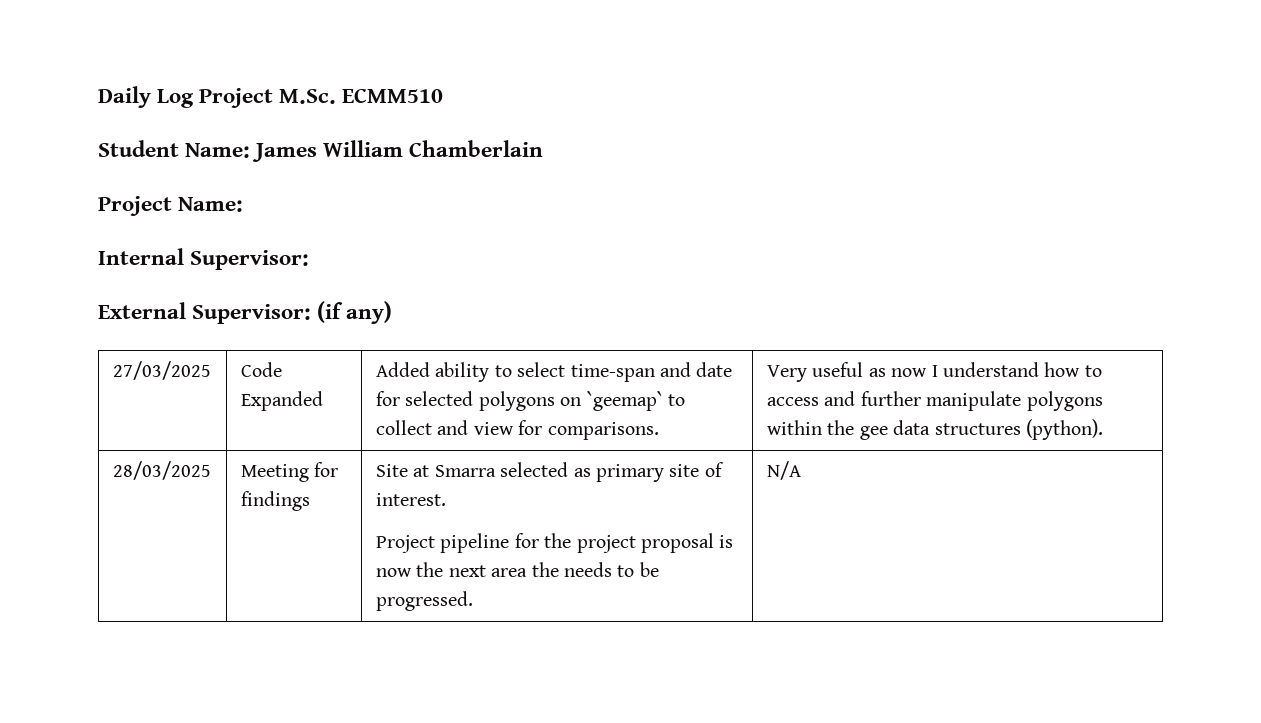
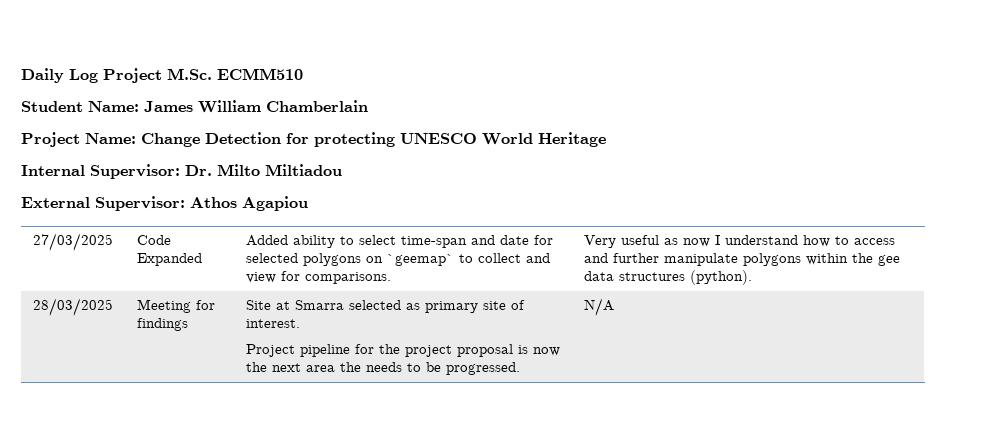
- Project Name:
+ Project Name: Change Detection for protecting UNESCO World Heritage
- Internal Supervisor:
+ Internal Supervisor: Dr. Milto Miltiadou
- External Supervisor: (if any)
+ External Supervisor: Athos Agapiou

